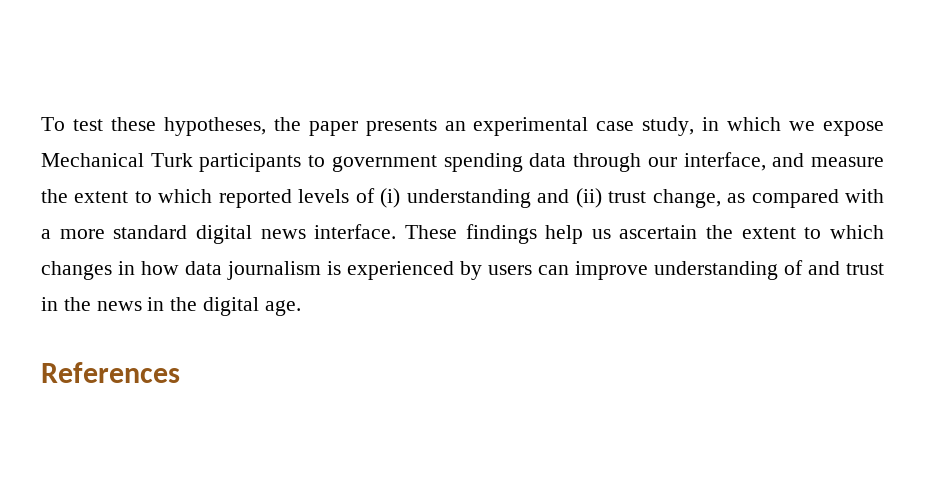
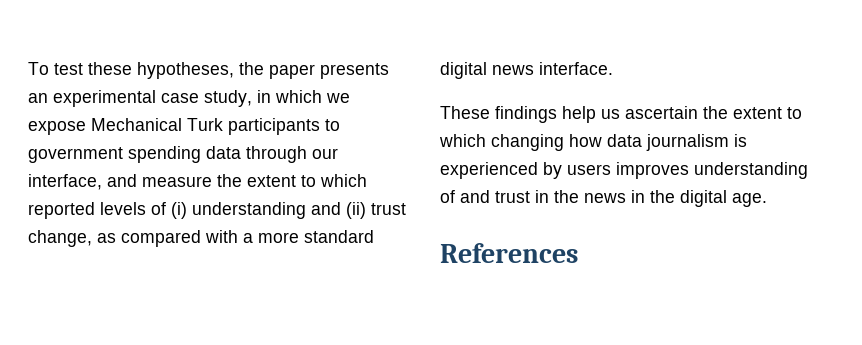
- To test these hypotheses, the paper presents an experimental case study, in which we expose Mechanical Turk participants to government spending data through our interface, and measure the extent to which reported levels of (i) understanding and (ii) trust change, as compared with a more standard digital news interface. These findings help us ascertain the extent to which changes in how data journalism is experienced by users can improve understanding of and trust in the news in the digital age.
+ To test these hypotheses, the paper presents an experimental case study, in which we expose Mechanical Turk participants to government spending data through our interface, and measure the extent to which reported levels of (i) understanding and (ii) trust change, as compared with a more standard digital news interface.
+ These findings help us ascertain the extent to which changing how data journalism is experienced by users improves understanding of and trust in the news in the digital age.

